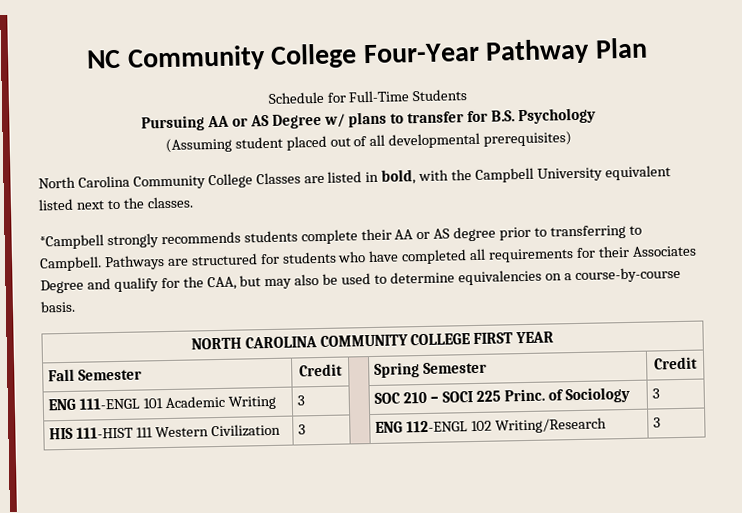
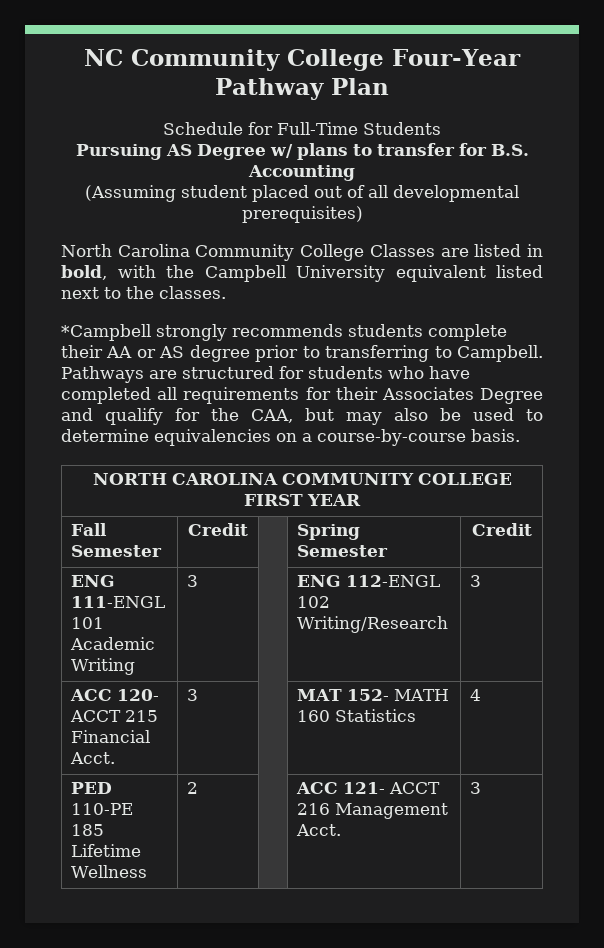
- Pursuing AA or AS Degree w/ plans to transfer for B.S. Psychology
+ Pursuing AS Degree w/ plans to transfer for B.S. Accounting
- ENG 111-ENGL 101 Academic Writing | 3 | | SOC 210 – SOCI 225 Princ. of Sociology | 3
- HIS 111-HIST 111 Western Civilization | 3 | | ENG 112-ENGL 102 Writing/Research | 3
+ ENG 111-ENGL 101 Academic Writing | 3 | | ENG 112-ENGL 102 Writing/Research | 3
+ ACC 120- ACCT 215 Financial Acct. | 3 | | MAT 152- MATH 160 Statistics | 4
+ PED 110-PE 185 Lifetime Wellness | 2 | | ACC 121- ACCT 216 Management Acct. | 3

